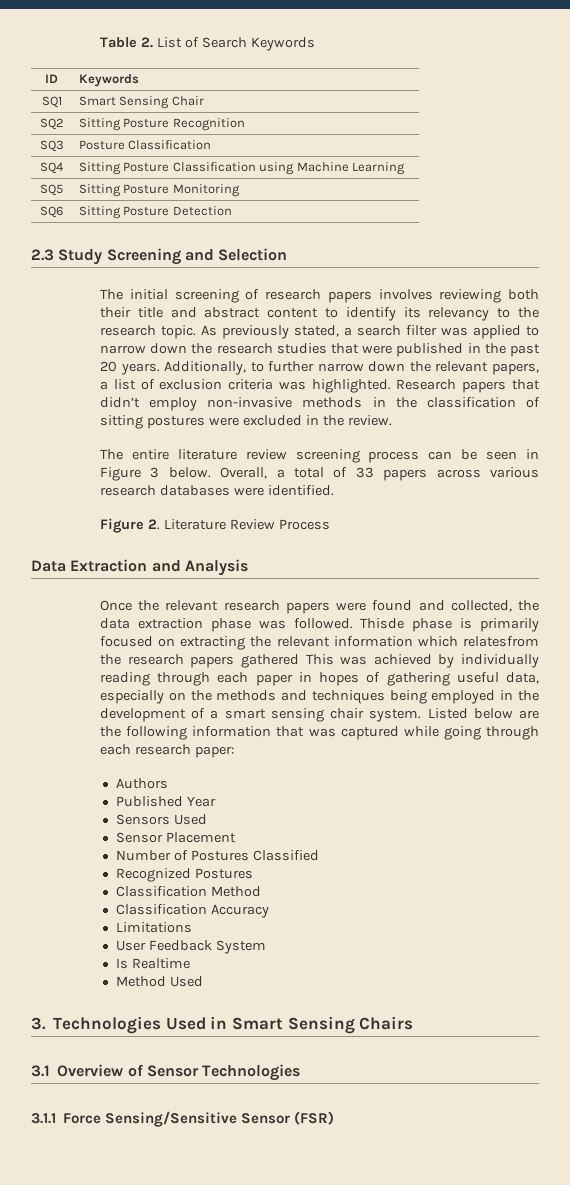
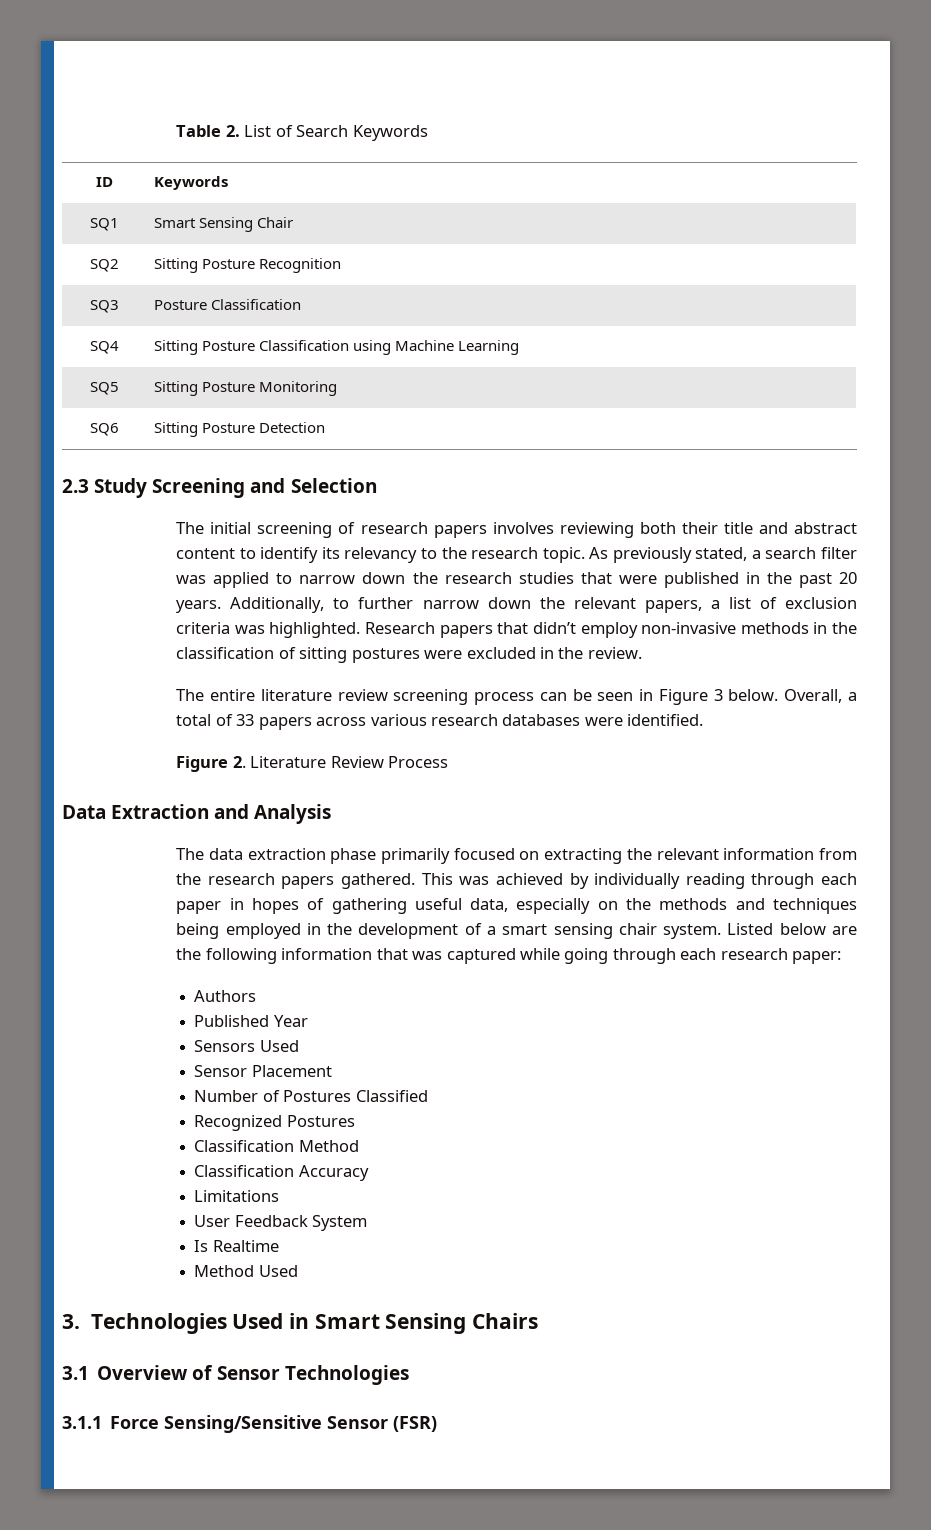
- Once the relevant research papers were found and collected, the data extraction phase was followed. Thisde phase is primarily focused on extracting the relevant information which relatesfrom the research papers gathered This was achieved by individually reading through each paper in hopes of gathering useful data, especially on the methods and techniques being employed in the development of a smart sensing chair system.
+ The data extraction phase primarily focused on extracting the relevant information from the research papers gathered. This was achieved by individually reading through each paper in hopes of gathering useful data, especially on the methods and techniques being employed in the development of a smart sensing chair system.

